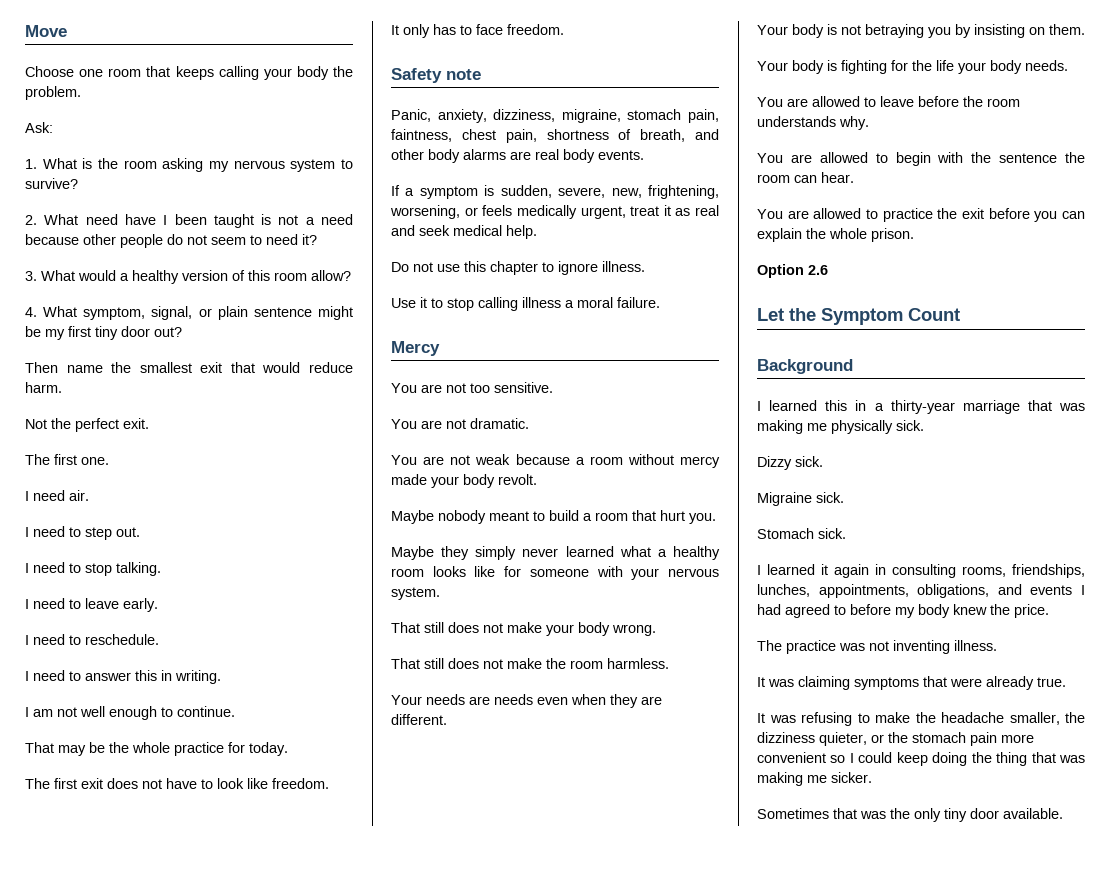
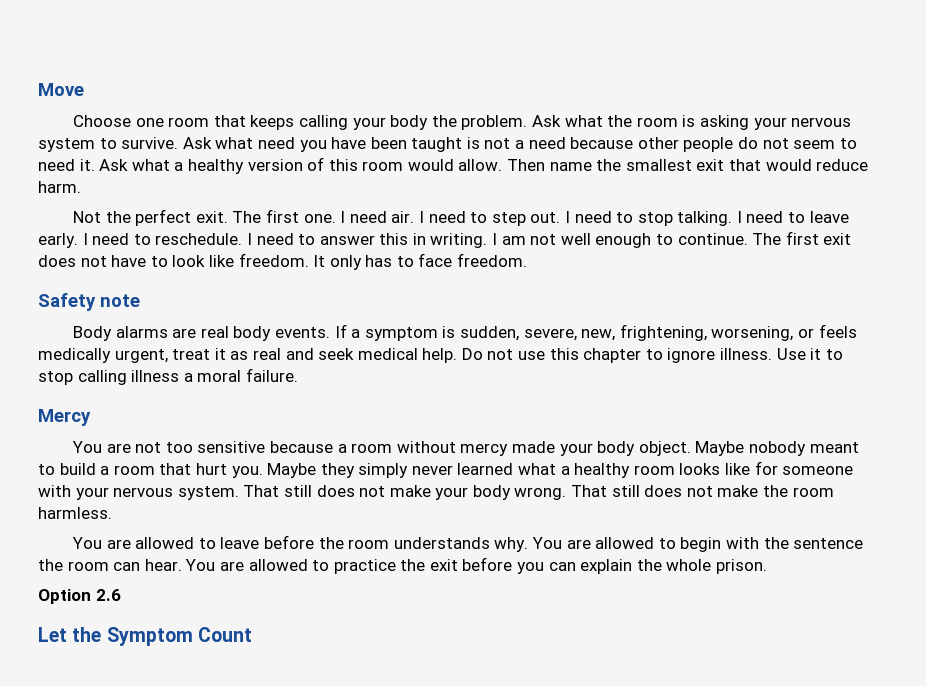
- Choose one room that keeps calling your body the problem.
- Ask:
- 1. What is the room asking my nervous system to survive?
- 2. What need have I been taught is not a need because other people do not seem to need it?
- 3. What would a healthy version of this room allow?
- 4. What symptom, signal, or plain sentence might be my first tiny door out?
- Then name the smallest exit that would reduce harm.
+ Choose one room that keeps calling your body the problem. Ask what the room is asking your nervous system to survive. Ask what need you have been taught is not a need because other people do not seem to need it. Ask what a healthy version of this room would allow. Then name the smallest exit that would reduce harm.
- Not the perfect exit.
- The first one.
- I need air.
- I need to step out.
- I need to stop talking.
- I need to leave early.
- I need to reschedule.
- I need to answer this in writing.
- I am not well enough to continue.
- That may be the whole practice for today.
- The first exit does not have to look like freedom.
- It only has to face freedom.
+ Not the perfect exit. The first one. I need air. I need to step out. I need to stop talking. I need to leave early. I need to reschedule. I need to answer this in writing. I am not well enough to continue. The first exit does not have to look like freedom. It only has to face freedom.
- Panic, anxiety, dizziness, migraine, stomach pain, faintness, chest pain, shortness of breath, and other body alarms are real body events.
- If a symptom is sudden, severe, new, frightening, worsening, or feels medically urgent, treat it as real and seek medical help.
- Do not use this chapter to ignore illness.
- Use it to stop calling illness a moral failure.
+ Body alarms are real body events. If a symptom is sudden, severe, new, frightening, worsening, or feels medically urgent, treat it as real and seek medical help. Do not use this chapter to ignore illness. Use it to stop calling illness a moral failure.
- You are not too sensitive.
- You are not dramatic.
- You are not weak because a room without mercy made your body revolt.
- Maybe nobody meant to build a room that hurt you.
- Maybe they simply never learned what a healthy room looks like for someone with your nervous system.
- That still does not make your body wrong.
- That still does not make the room harmless.
+ You are not too sensitive because a room without mercy made your body object. Maybe nobody meant to build a room that hurt you. Maybe they simply never learned what a healthy room looks like for someone with your nervous system. That still does not make your body wrong. That still does not make the room harmless.
- Your needs are needs even when they are different.
- Your body is not betraying you by insisting on them.
- Your body is fighting for the life your body needs.
- You are allowed to leave before the room understands why.
- You are allowed to begin with the sentence the room can hear.
- You are allowed to practice the exit before you can explain the whole prison.
+ You are allowed to leave before the room understands why. You are allowed to begin with the sentence the room can hear. You are allowed to practice the exit before you can explain the whole prison.
- Background
- I learned this in a thirty-year marriage that was making me physically sick.
- Dizzy sick.
- Migraine sick.
- Stomach sick.
- I learned it again in consulting rooms, friendships, lunches, appointments, obligations, and events I had agreed to before my body knew the price.
- The practice was not inventing illness.
- It was claiming symptoms that were already true.
- It was refusing to make the headache smaller, the dizziness quieter, or the stomach pain more convenient so I could keep doing the thing that was making me sicker.
- Sometimes that was the only tiny door available.

